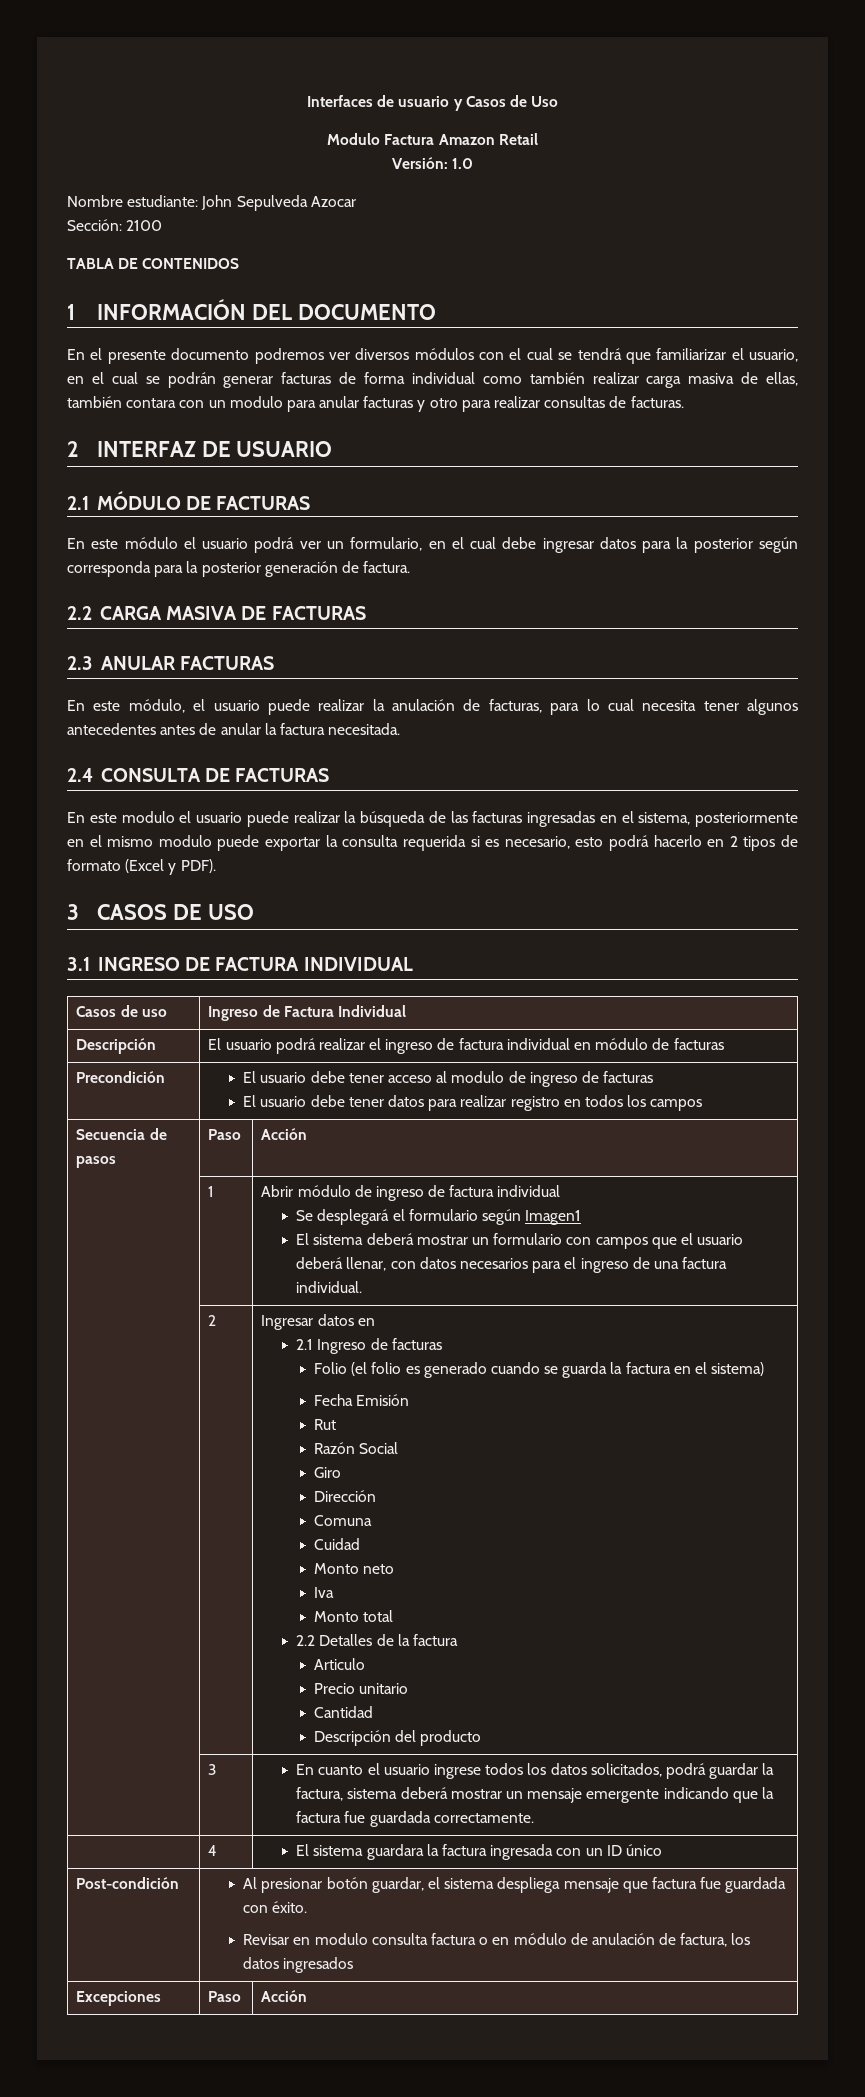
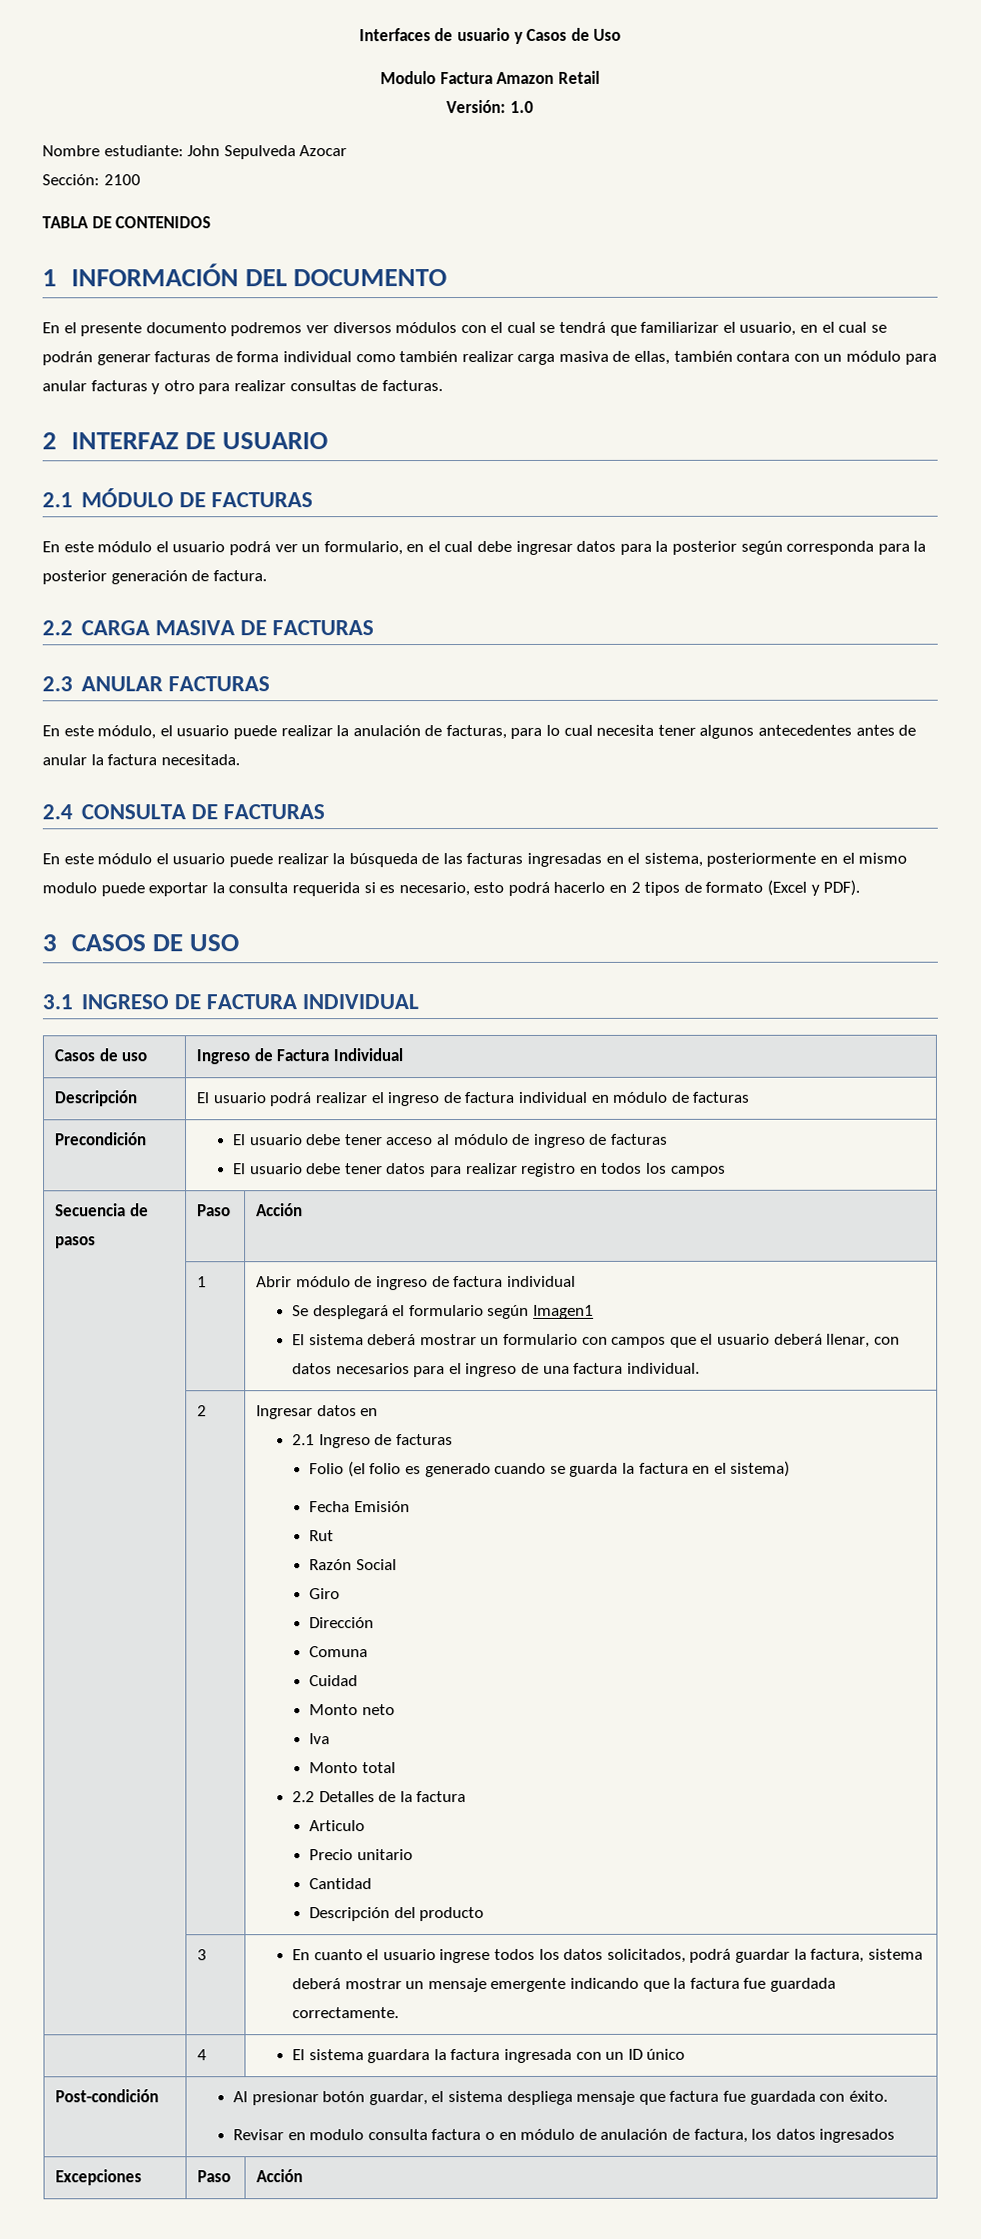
- En el presente documento podremos ver diversos módulos con el cual se tendrá que familiarizar el usuario, en el cual se podrán generar facturas de forma individual como también realizar carga masiva de ellas, también contara con un modulo para anular facturas y otro para realizar consultas de facturas.
+ En el presente documento podremos ver diversos módulos con el cual se tendrá que familiarizar el usuario, en el cual se podrán generar facturas de forma individual como también realizar carga masiva de ellas, también contara con un módulo para anular facturas y otro para realizar consultas de facturas.
- En este modulo el usuario puede realizar la búsqueda de las facturas ingresadas en el sistema, posteriormente en el mismo modulo puede exportar la consulta requerida si es necesario, esto podrá hacerlo en 2 tipos de formato (Excel y PDF).
+ En este módulo el usuario puede realizar la búsqueda de las facturas ingresadas en el sistema, posteriormente en el mismo modulo puede exportar la consulta requerida si es necesario, esto podrá hacerlo en 2 tipos de formato (Excel y PDF).
- Precondición | El usuario debe tener acceso al modulo de ingreso de facturas
+ Precondición | El usuario debe tener acceso al módulo de ingreso de facturas

